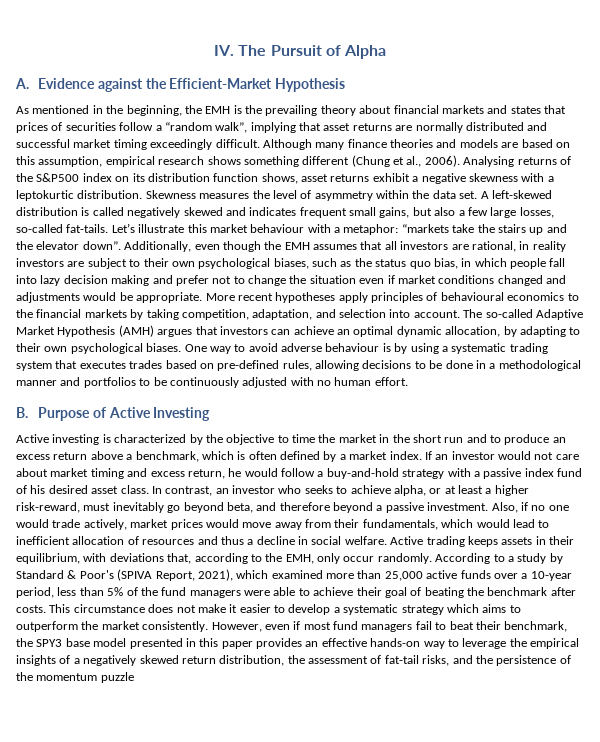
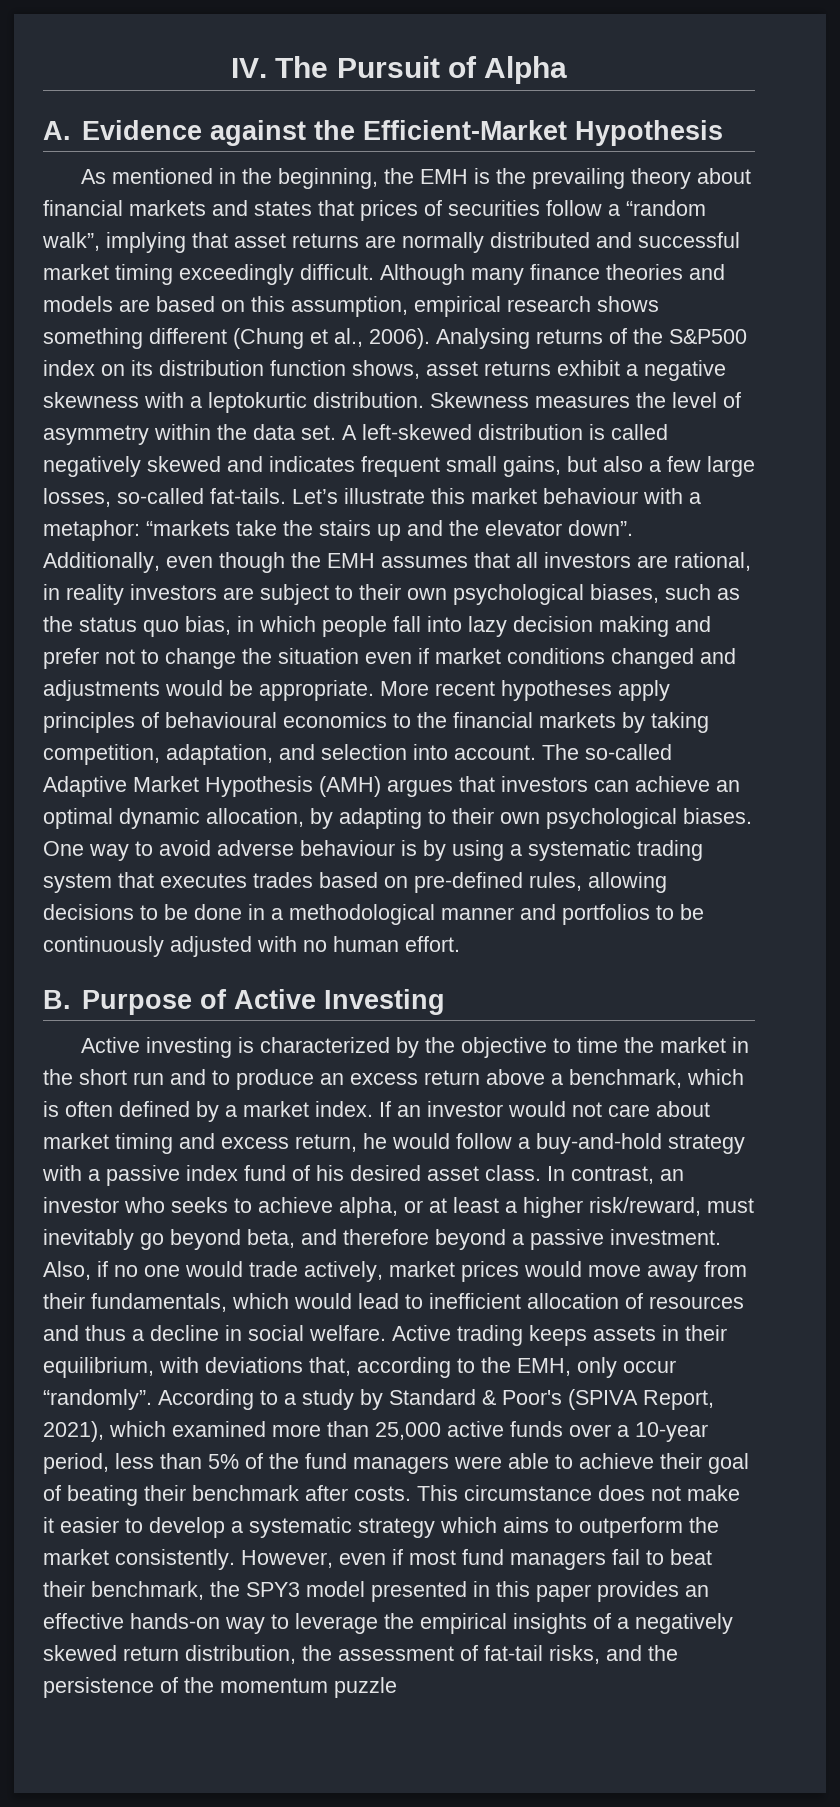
- In contrast, an investor who seeks to achieve alpha, or at least a higher risk-reward, must inevitably go beyond beta, and therefore beyond a passive investment.
+ In contrast, an investor who seeks to achieve alpha, or at least a higher risk/reward, must inevitably go beyond beta, and therefore beyond a passive investment.
- Active trading keeps assets in their equilibrium, with deviations that, according to the EMH, only occur randomly.
+ Active trading keeps assets in their equilibrium, with deviations that, according to the EMH, only occur “randomly”.
- According to a study by Standard & Poor's (SPIVA Report, 2021), which examined more than 25,000 active funds over a 10-year period, less than 5% of the fund managers were able to achieve their goal of beating the benchmark after costs.
+ According to a study by Standard & Poor's (SPIVA Report, 2021), which examined more than 25,000 active funds over a 10-year period, less than 5% of the fund managers were able to achieve their goal of beating their benchmark after costs.
- However, even if most fund managers fail to beat their benchmark, the SPY3 base model presented in this paper provides an effective hands-on way to leverage the empirical insights of a negatively skewed return distribution, the assessment of fat-tail risks, and the persistence of the momentum puzzle
+ However, even if most fund managers fail to beat their benchmark, the SPY3 model presented in this paper provides an effective hands-on way to leverage the empirical insights of a negatively skewed return distribution, the assessment of fat-tail risks, and the persistence of the momentum puzzle

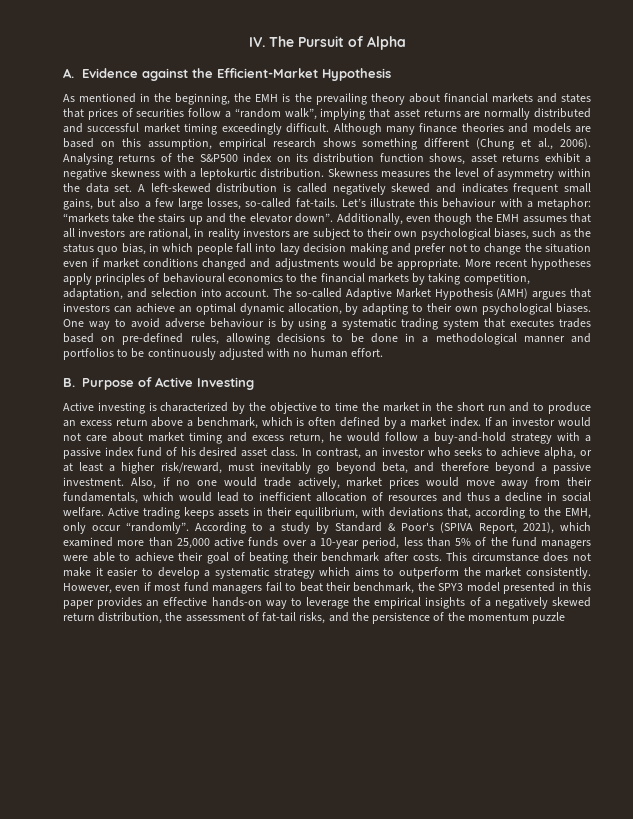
- Let’s illustrate this market behaviour with a metaphor: “markets take the stairs up and the elevator down”.
+ Let’s illustrate this behaviour with a metaphor: “markets take the stairs up and the elevator down”.

